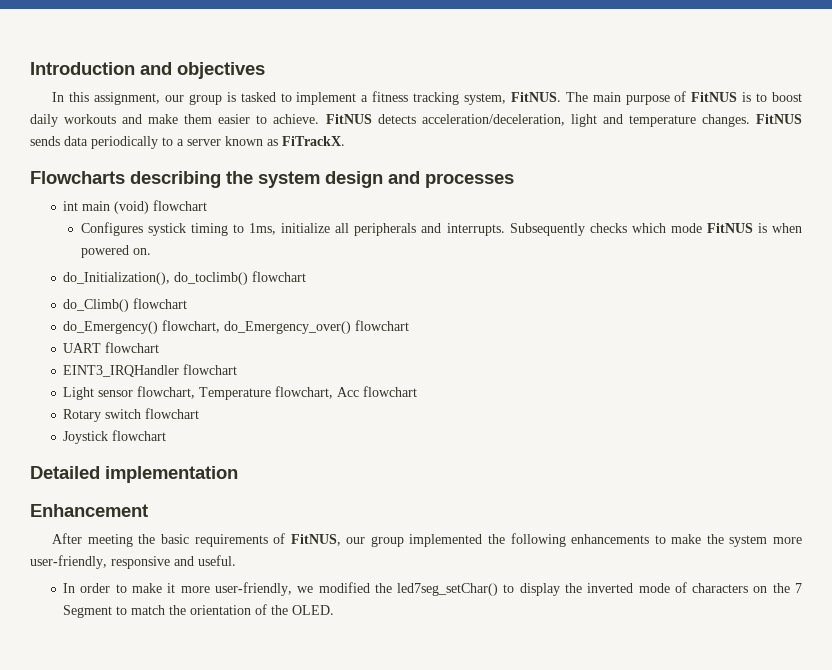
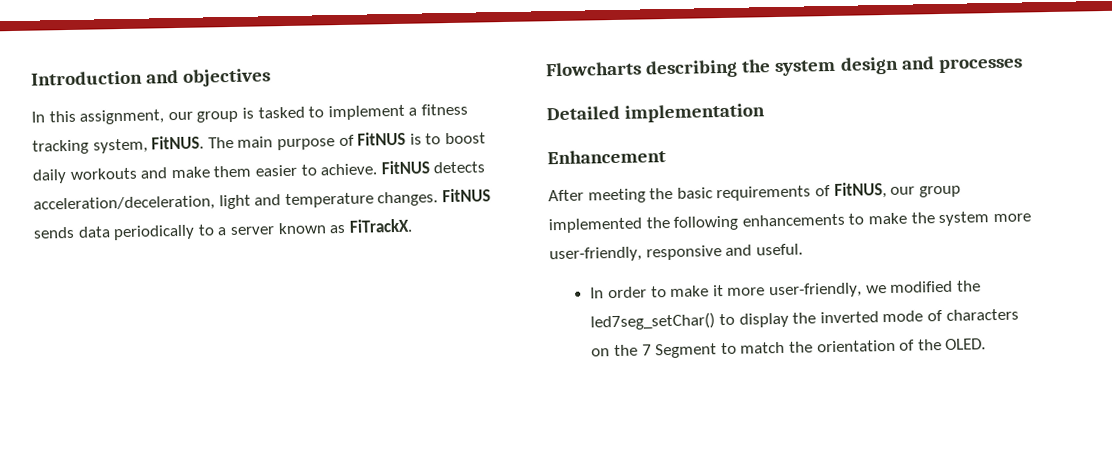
- int main (void) flowchart
- Configures systick timing to 1ms, initialize all peripherals and interrupts. Subsequently checks which mode FitNUS is when powered on.
- do_Initialization(), do_toclimb() flowchart
- do_Climb() flowchart
- do_Emergency() flowchart, do_Emergency_over() flowchart
- UART flowchart
- EINT3_IRQHandler flowchart
- Light sensor flowchart, Temperature flowchart, Acc flowchart
- Rotary switch flowchart
- Joystick flowchart

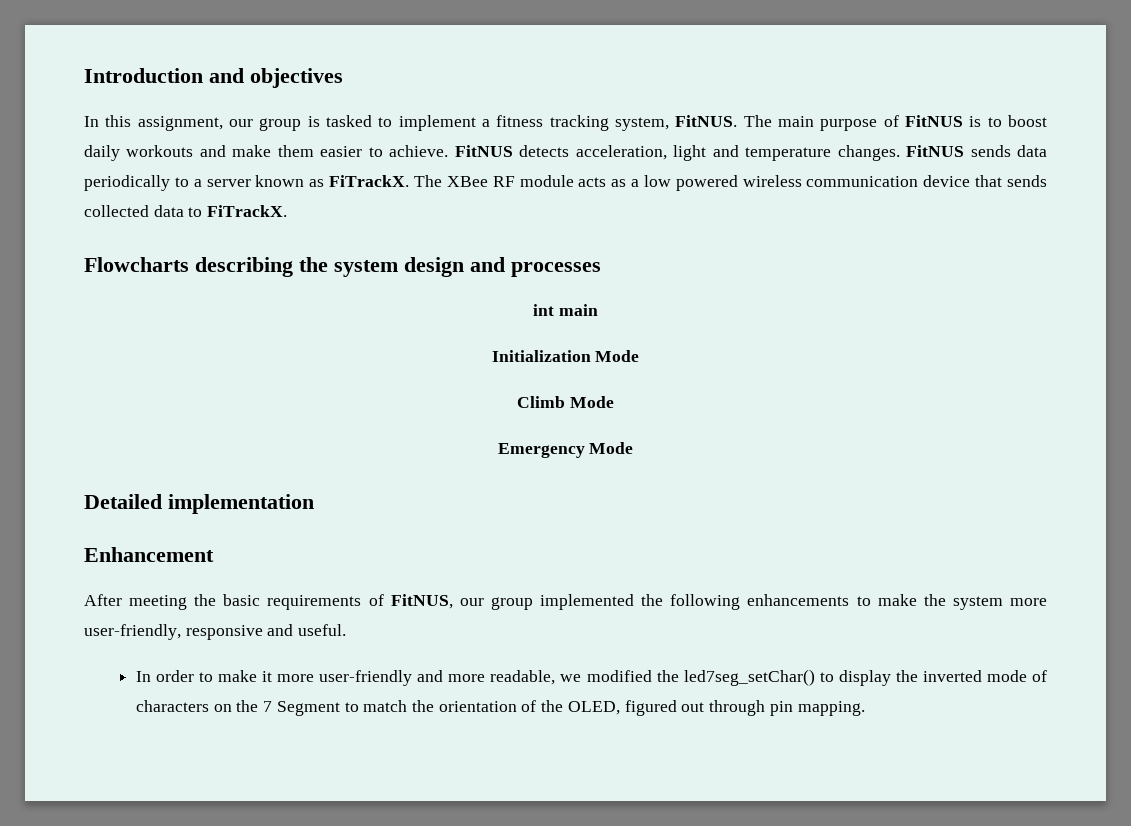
- FitNUS detects acceleration/deceleration, light and temperature changes.
+ FitNUS detects acceleration, light and temperature changes.
+ The XBee RF module acts as a low powered wireless communication device that sends collected data to FiTrackX.
+ int main
+ Initialization Mode
+ Climb Mode
+ Emergency Mode
- In order to make it more user-friendly, we modified the led7seg_setChar() to display the inverted mode of characters on the 7 Segment to match the orientation of the OLED.
+ In order to make it more user-friendly and more readable, we modified the led7seg_setChar() to display the inverted mode of characters on the 7 Segment to match the orientation of the OLED, figured out through pin mapping.

